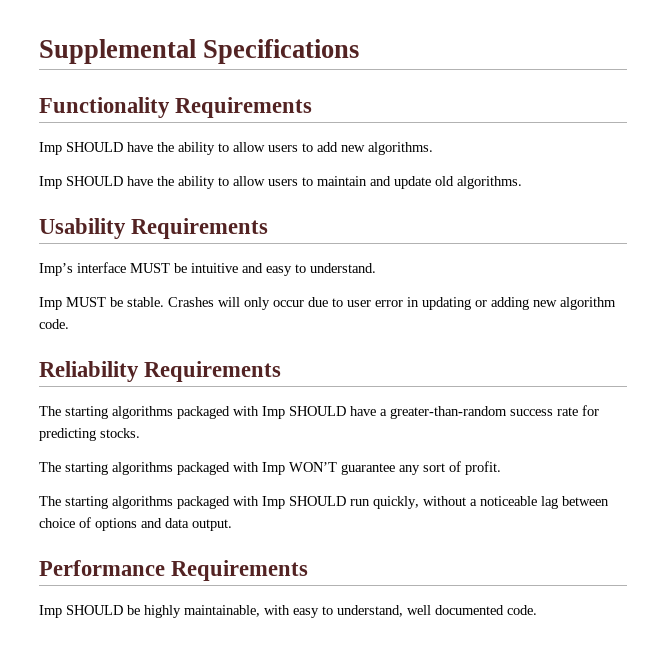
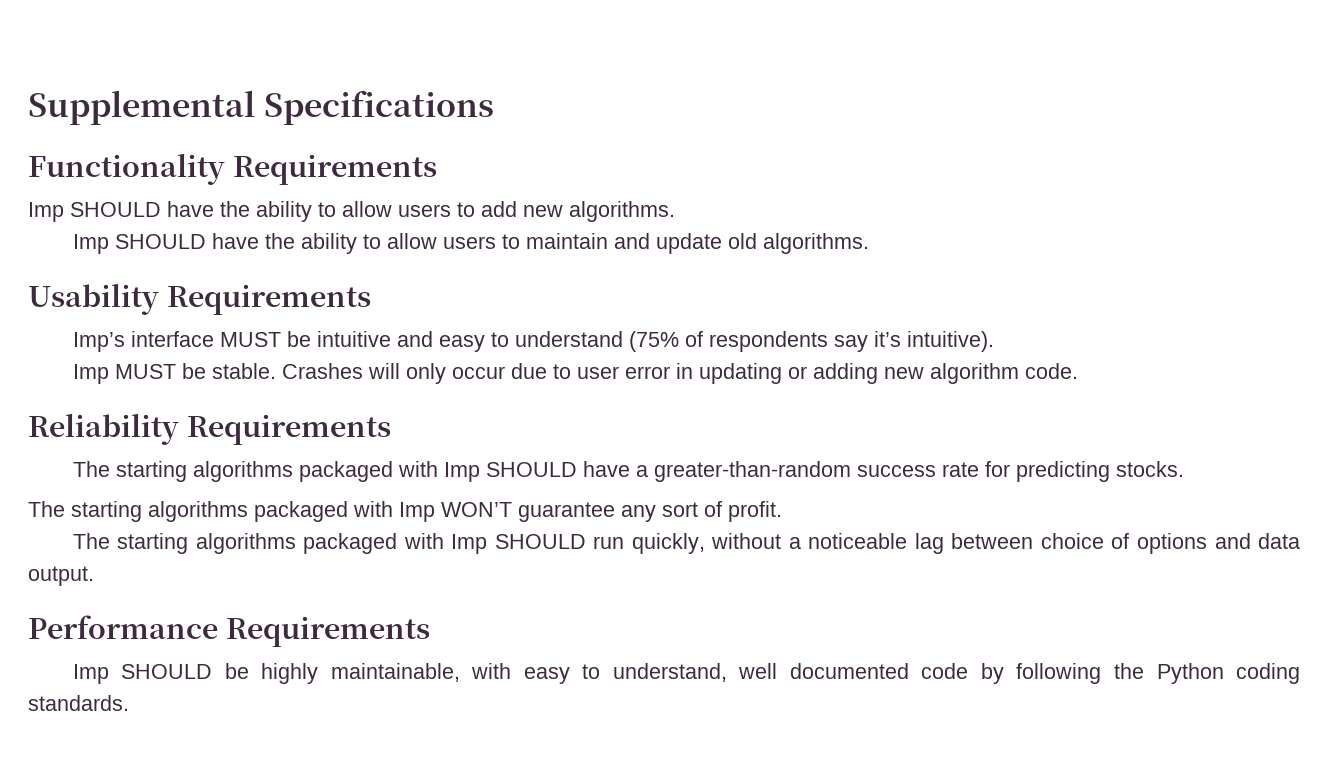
- Imp’s interface MUST be intuitive and easy to understand.
+ Imp’s interface MUST be intuitive and easy to understand (75% of respondents say it’s intuitive).
- Imp SHOULD be highly maintainable, with easy to understand, well documented code.
+ Imp SHOULD be highly maintainable, with easy to understand, well documented code by following the Python coding standards.

